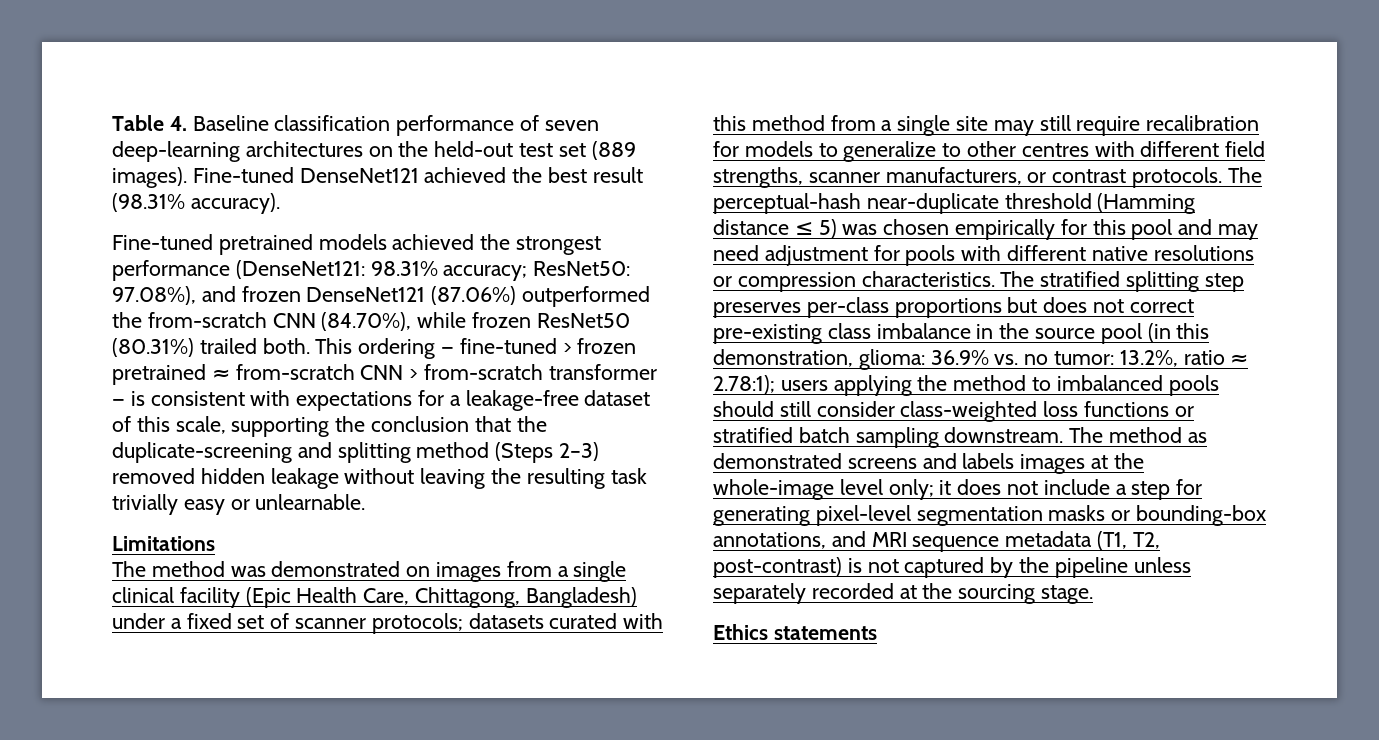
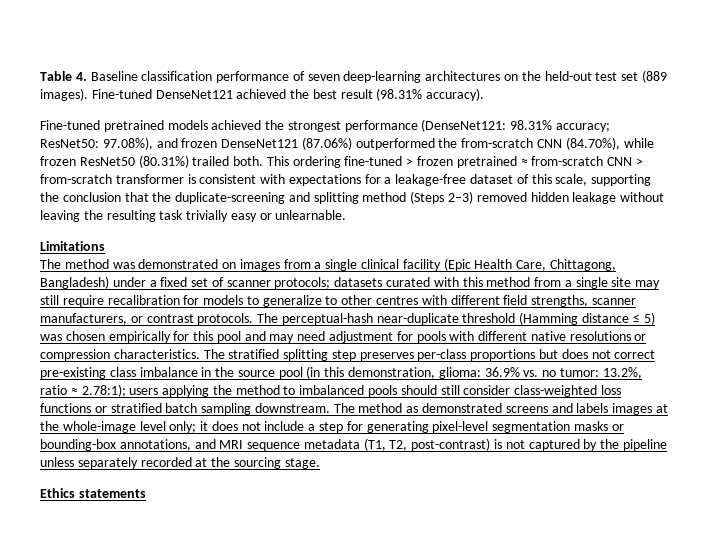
- This ordering — fine-tuned > frozen pretrained ≈ from-scratch CNN > from-scratch transformer — is consistent with expectations for a leakage-free dataset of this scale, supporting the conclusion that the duplicate-screening and splitting method (Steps 2–3) removed hidden leakage without leaving the resulting task trivially easy or unlearnable.
+ This ordering fine-tuned > frozen pretrained ≈ from-scratch CNN > from-scratch transformer is consistent with expectations for a leakage-free dataset of this scale, supporting the conclusion that the duplicate-screening and splitting method (Steps 2–3) removed hidden leakage without leaving the resulting task trivially easy or unlearnable.

